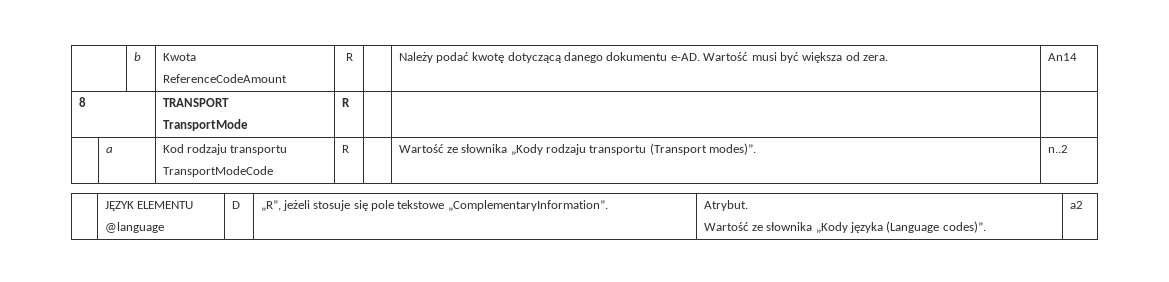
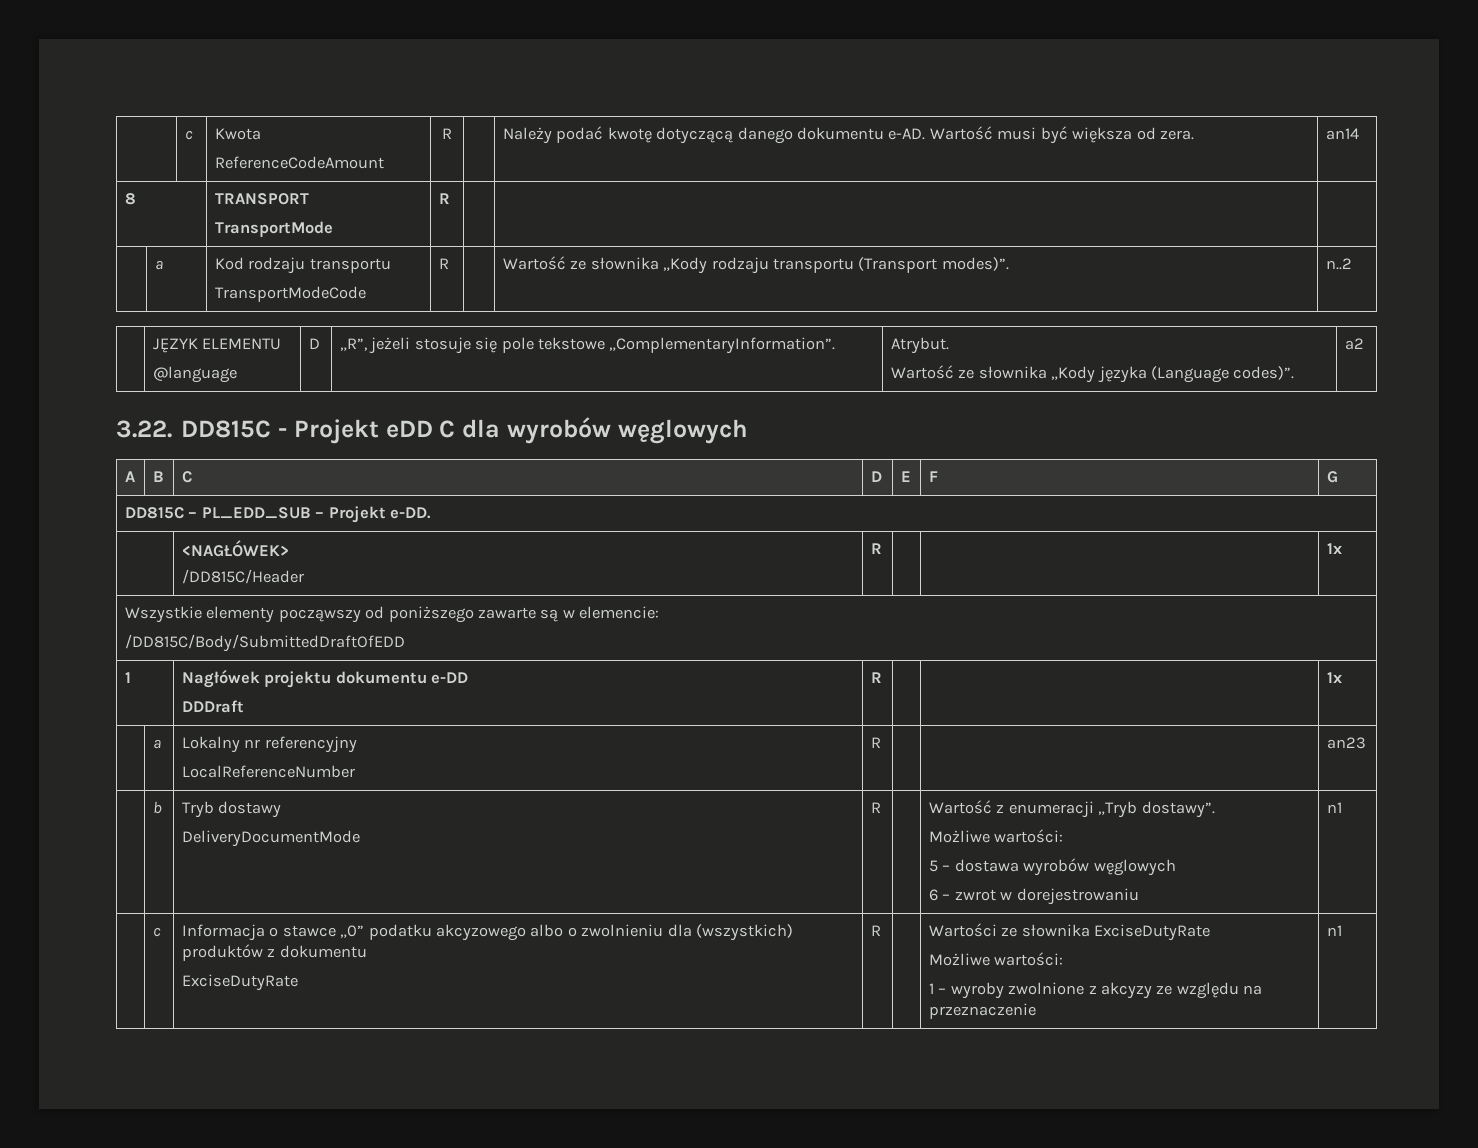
- | b | Kwota
- ReferenceCodeAmount | R | | Należy podać kwotę dotyczącą danego dokumentu e-AD. Wartość musi być większa od zera. | An14
+ | c | Kwota
+ ReferenceCodeAmount | R | | Należy podać kwotę dotyczącą danego dokumentu e-AD. Wartość musi być większa od zera. | an14
+ 3.22. DD815C - Projekt eDD C dla wyrobów węglowych
+ A | B | C | D | E | F | G
+ DD815C – PL_EDD_SUB – Projekt e-DD.
+ | <NAGŁÓWEK>
+ /DD815C/Header | R | | | 1x
+ Wszystkie elementy począwszy od poniższego zawarte są w elemencie:
+ /DD815C/Body/SubmittedDraftOfEDD
+ 1 | Nagłówek projektu dokumentu e-DD
+ DDDraft | R | | | 1x
+ | a | Lokalny nr referencyjny
+ LocalReferenceNumber | R | | | an23
+ | b | Tryb dostawy
+ DeliveryDocumentMode | R | | Wartość z enumeracji „Tryb dostawy”.
+ Możliwe wartości:
+ 5 – dostawa wyrobów węglowych
+ 6 – zwrot w dorejestrowaniu | n1
+ | c | Informacja o stawce „0” podatku akcyzowego albo o zwolnieniu dla (wszystkich) produktów z dokumentu
+ ExciseDutyRate | R | | Wartości ze słownika ExciseDutyRate
+ Możliwe wartości:
+ 1 – wyroby zwolnione z akcyzy ze względu na przeznaczenie | n1

